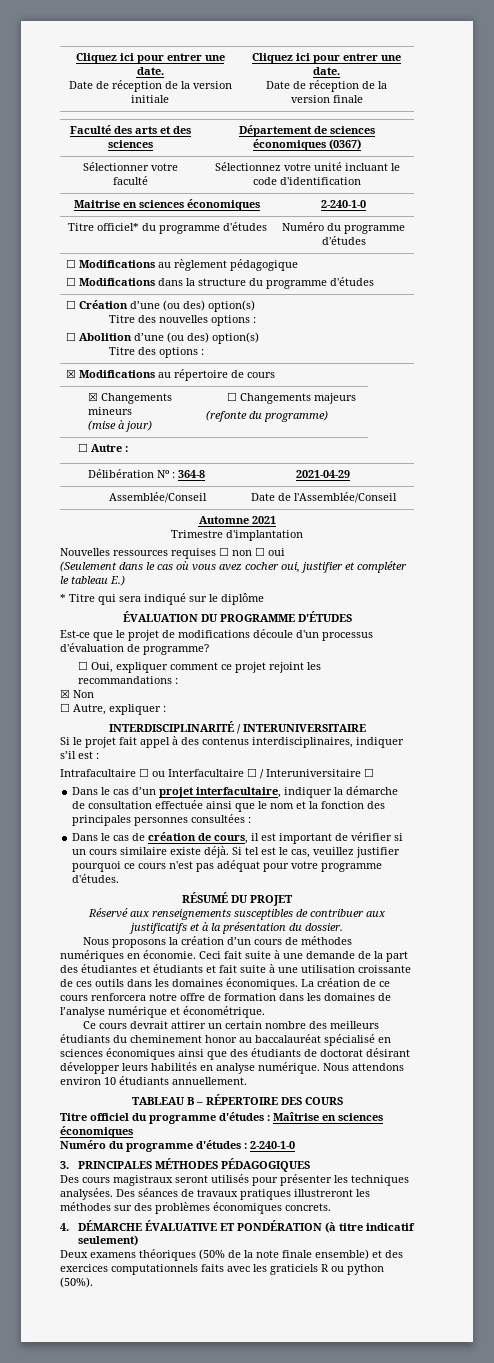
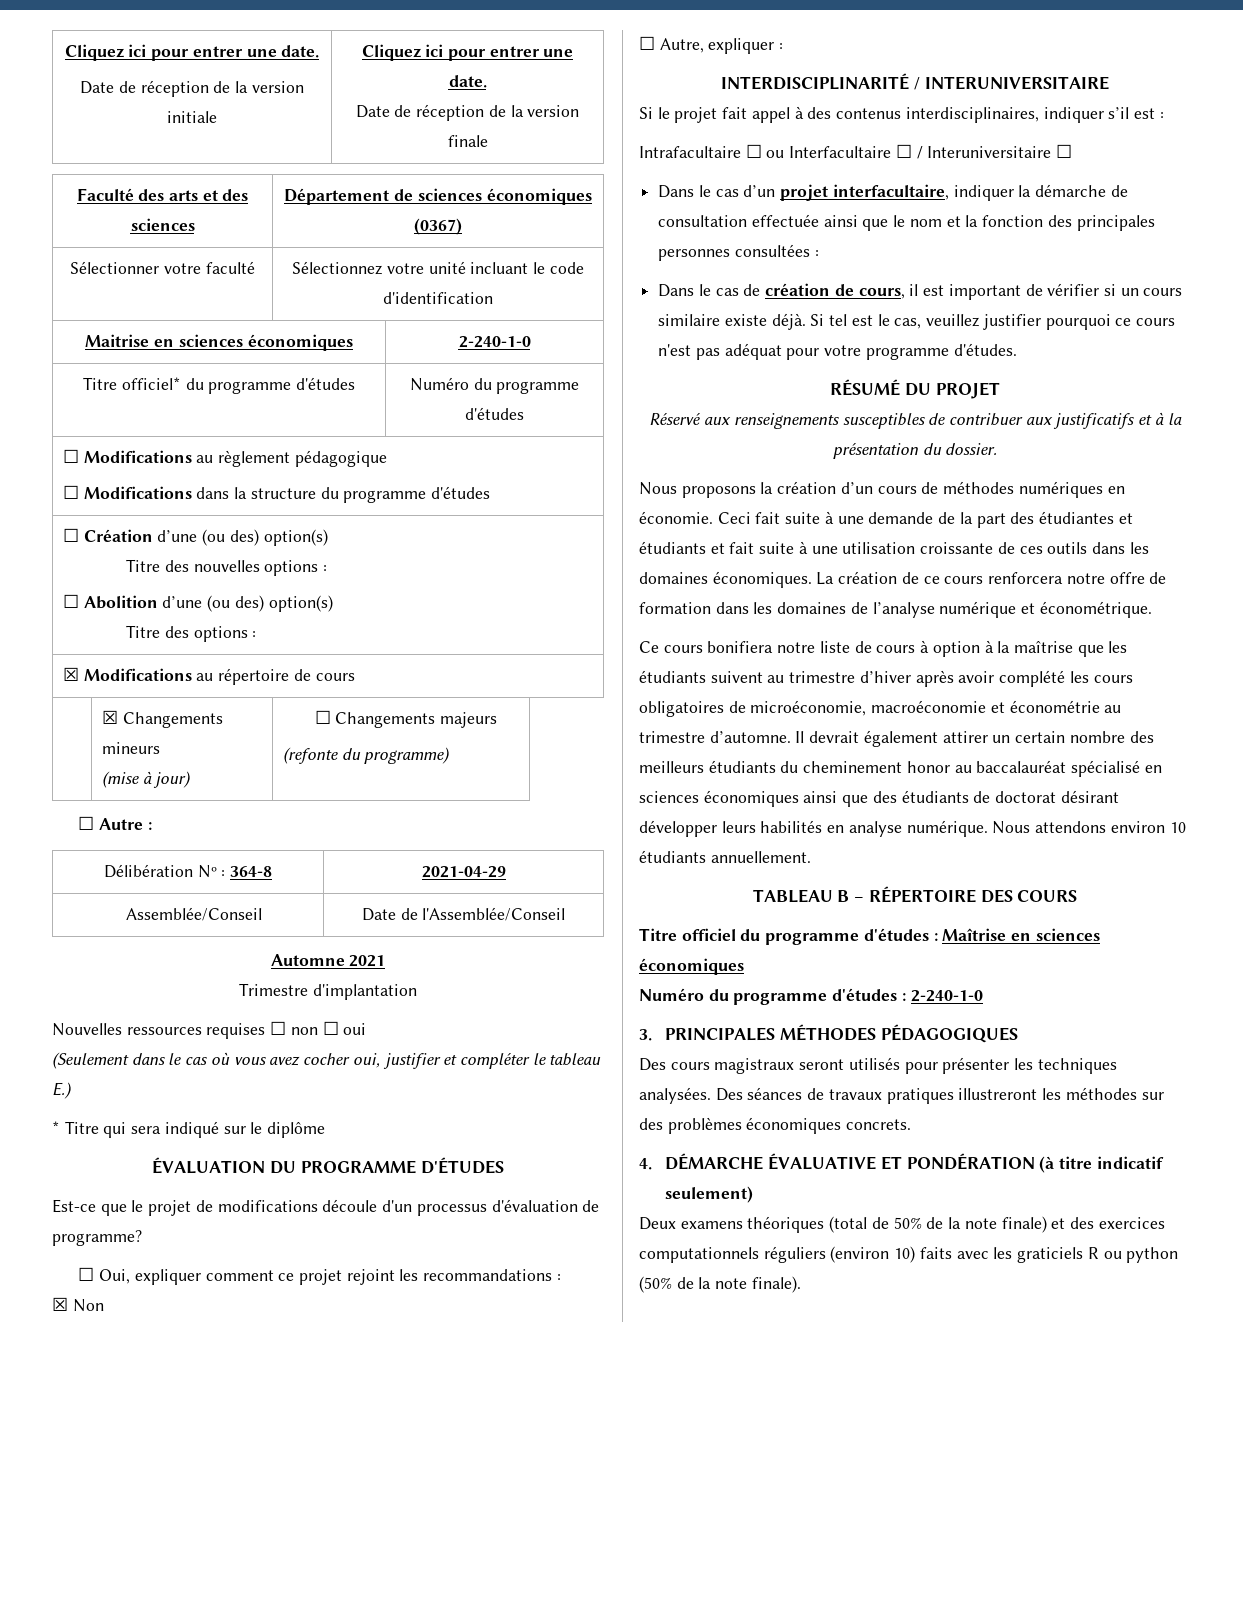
- Ce cours devrait attirer un certain nombre des meilleurs étudiants du cheminement honor au baccalauréat spécialisé en sciences économiques ainsi que des étudiants de doctorat désirant développer leurs habilités en analyse numérique.
+ Ce cours bonifiera notre liste de cours à option à la maîtrise que les étudiants suivent au trimestre d’hiver après avoir complété les cours obligatoires de microéconomie, macroéconomie et économétrie au trimestre d’automne. Il devrait également attirer un certain nombre des meilleurs étudiants du cheminement honor au baccalauréat spécialisé en sciences économiques ainsi que des étudiants de doctorat désirant développer leurs habilités en analyse numérique.
- Deux examens théoriques (50% de la note finale ensemble) et des exercices computationnels faits avec les graticiels R ou python (50%).
+ Deux examens théoriques (total de 50% de la note finale) et des exercices computationnels réguliers (environ 10) faits avec les graticiels R ou python (50% de la note finale).

